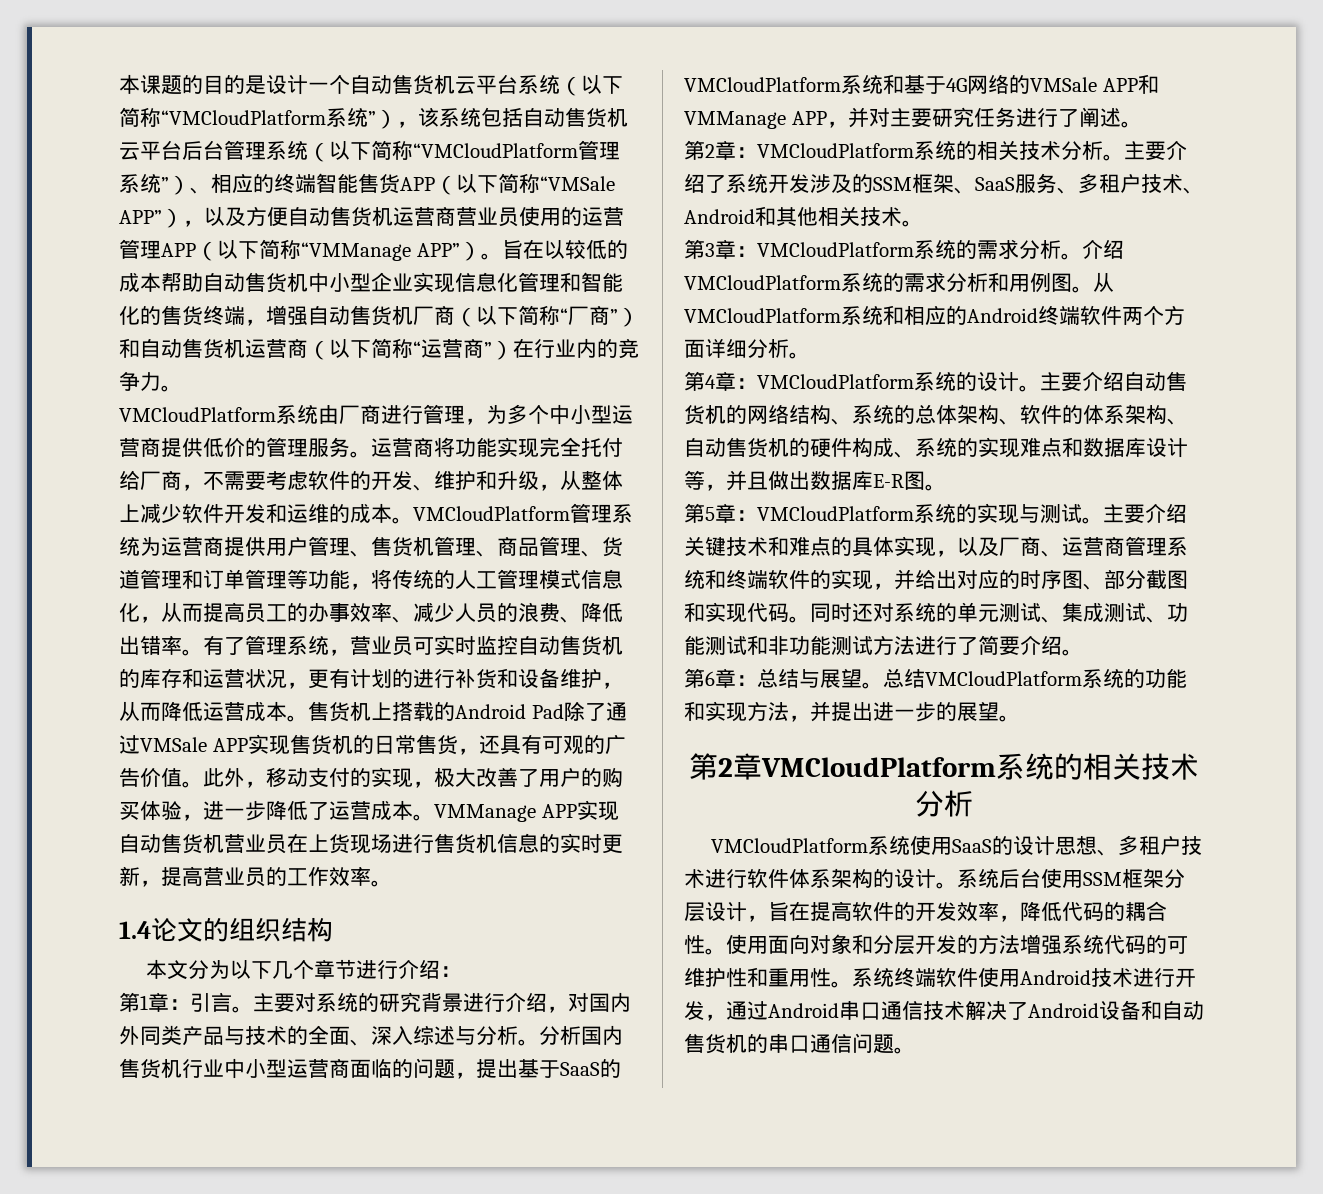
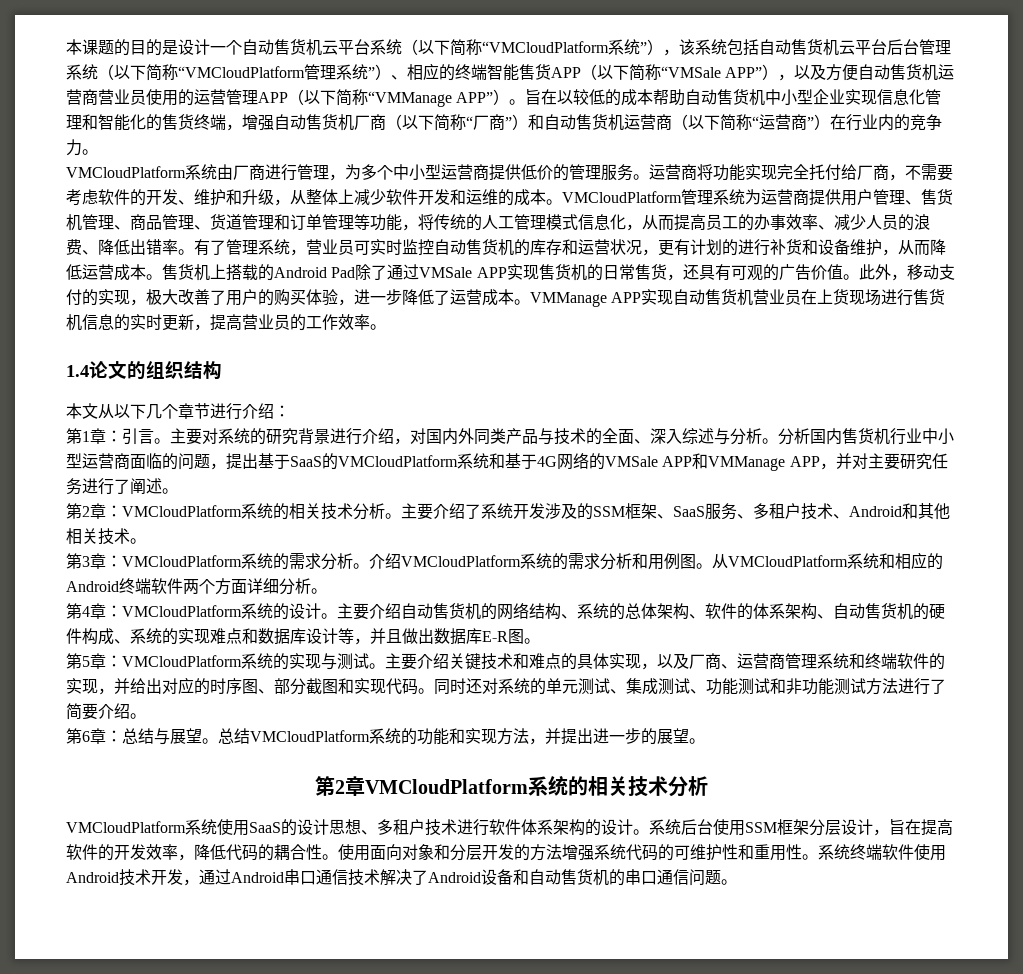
- 本文分为以下几个章节进行介绍：
+ 本文从以下几个章节进行介绍：
- 系统终端软件使用Android技术进行开发，通过Android串口通信技术解决了Android设备和自动售货机的串口通信问题。
+ 系统终端软件使用Android技术开发，通过Android串口通信技术解决了Android设备和自动售货机的串口通信问题。

